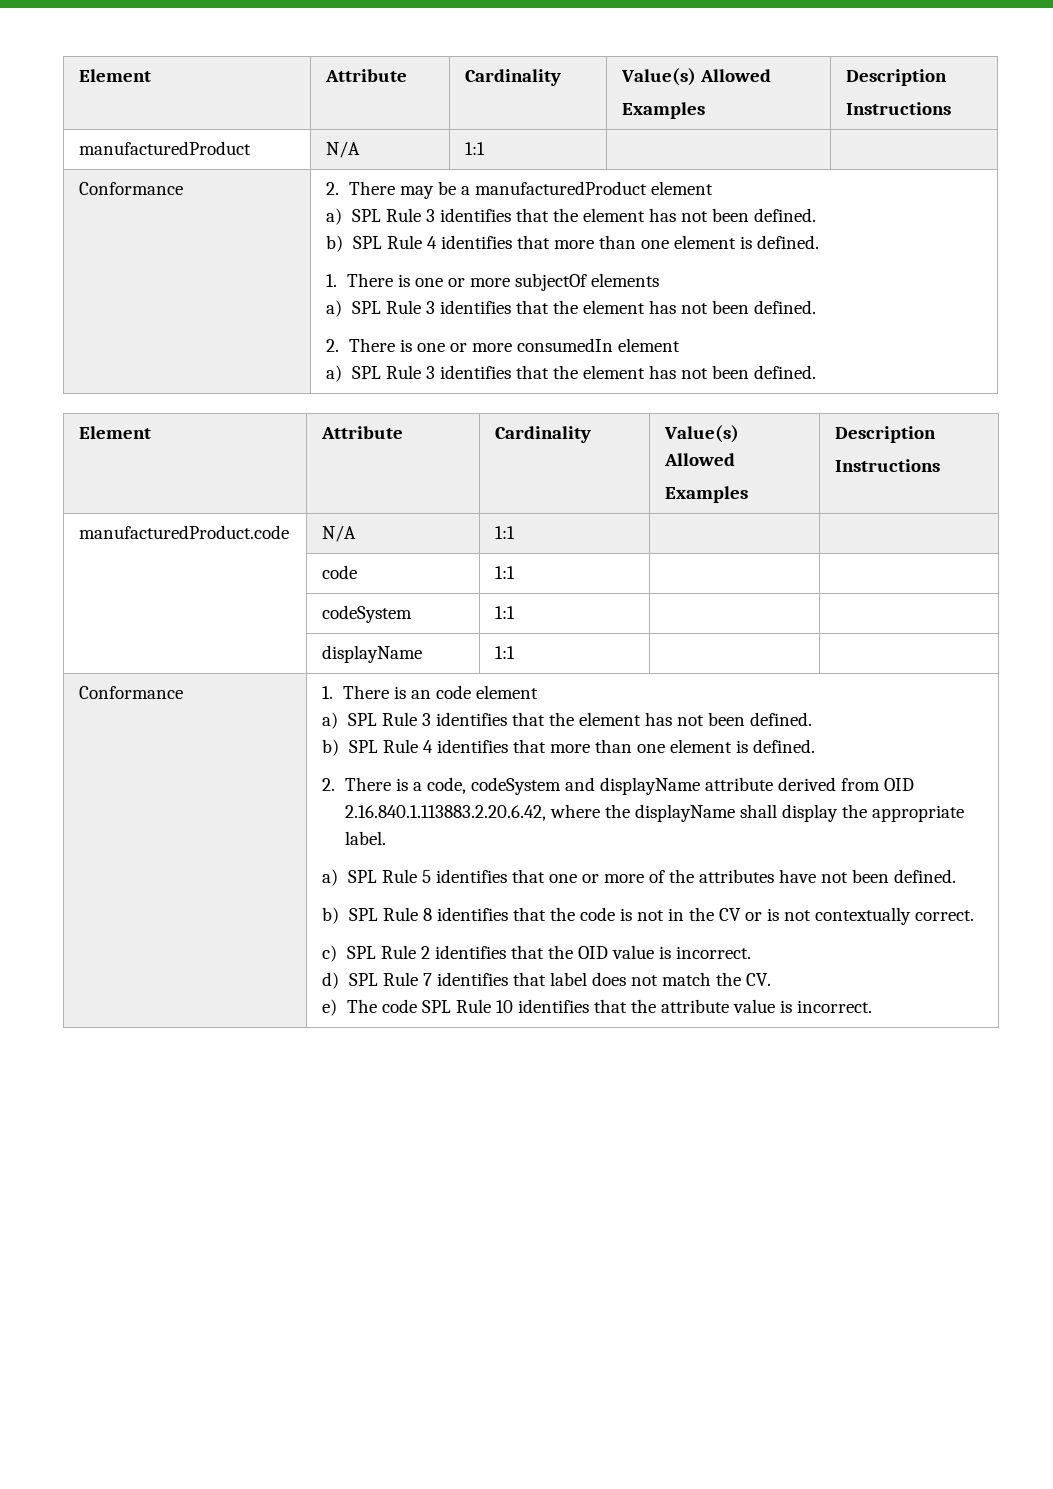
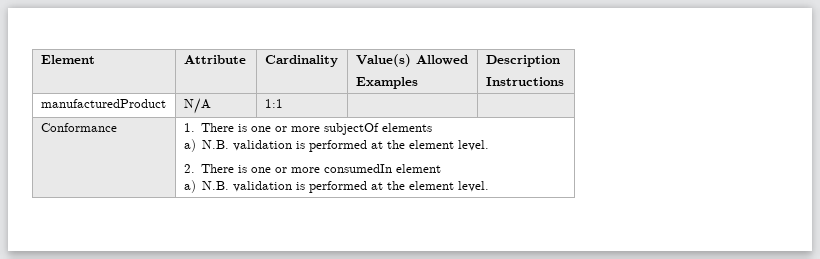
- 2. There may be a manufacturedProduct element
- a) SPL Rule 3 identifies that the element has not been defined.
- b) SPL Rule 4 identifies that more than one element is defined.
  1. There is one or more subjectOf elements
- a) SPL Rule 3 identifies that the element has not been defined.
+ a) N.B. validation is performed at the element level.
  2. There is one or more consumedIn element
- a) SPL Rule 3 identifies that the element has not been defined.
- Element | Attribute | Cardinality | Value(s) Allowed
- Examples | Description
- Instructions
- manufacturedProduct.code | N/A | 1:1 | |
- | code | 1:1 | |
- | codeSystem | 1:1 | |
- | displayName | 1:1 | |
- Conformance | 1. There is an code element
- a) SPL Rule 3 identifies that the element has not been defined.
- b) SPL Rule 4 identifies that more than one element is defined.
- 2. There is a code, codeSystem and displayName attribute derived from OID 2.16.840.1.113883.2.20.6.42, where the displayName shall display the appropriate label.
- a) SPL Rule 5 identifies that one or more of the attributes have not been defined.
- b) SPL Rule 8 identifies that the code is not in the CV or is not contextually correct.
- c) SPL Rule 2 identifies that the OID value is incorrect.
- d) SPL Rule 7 identifies that label does not match the CV.
- e) The code SPL Rule 10 identifies that the attribute value is incorrect.
+ a) N.B. validation is performed at the element level.

